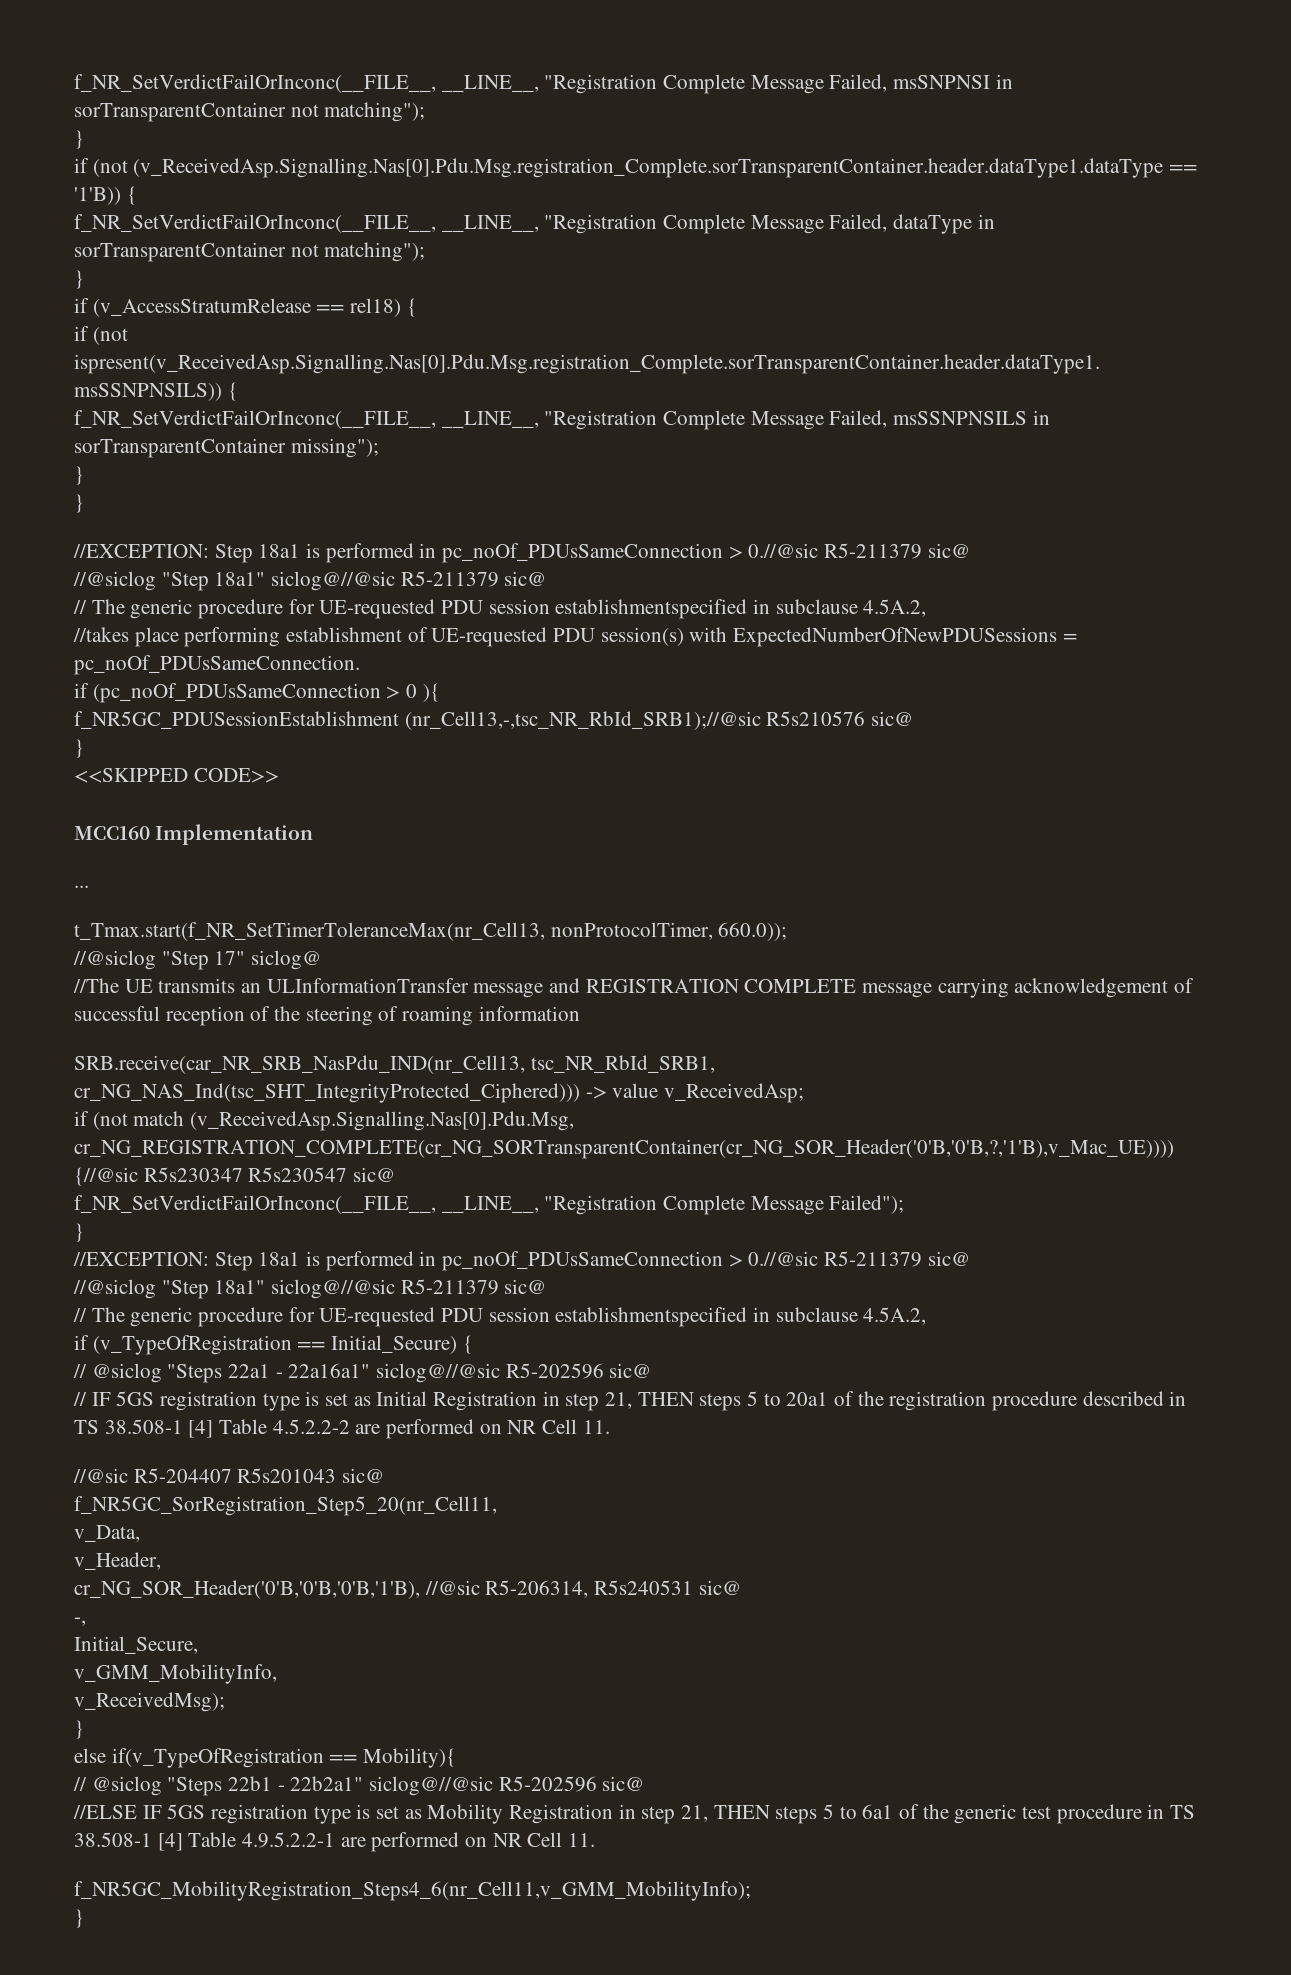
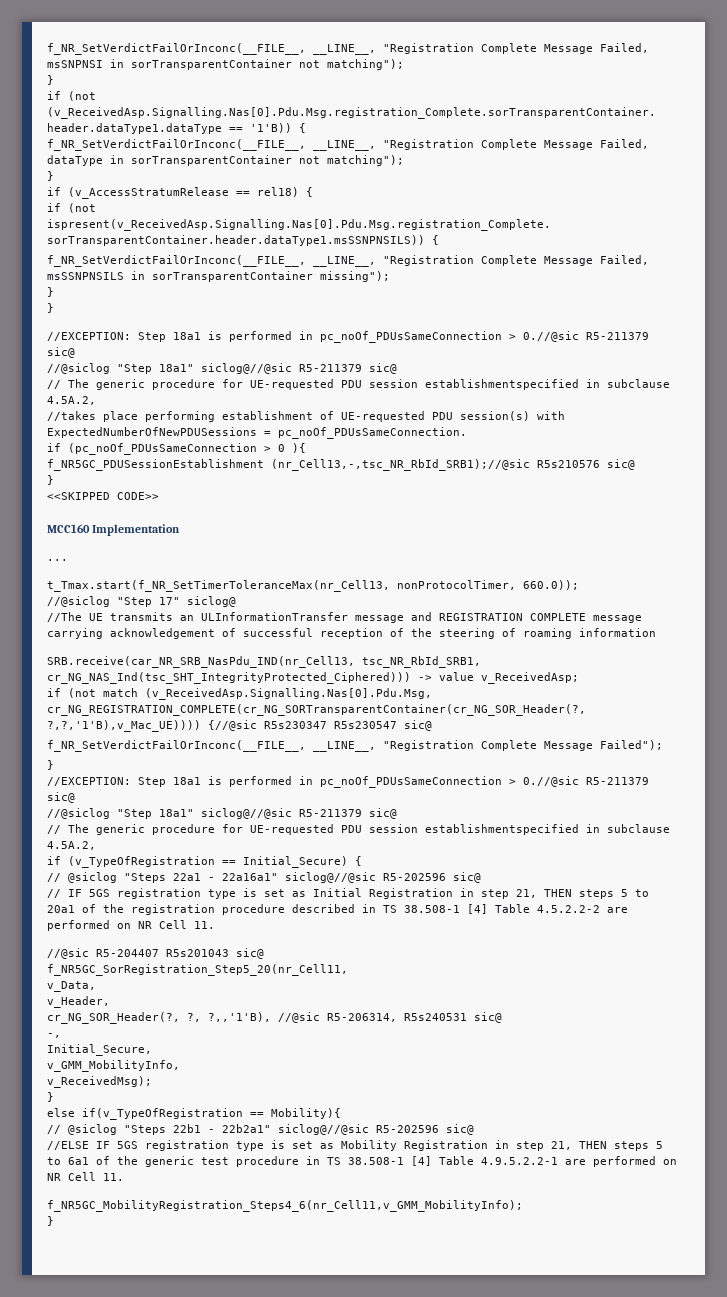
- if (not match (v_ReceivedAsp.Signalling.Nas[0].Pdu.Msg, cr_NG_REGISTRATION_COMPLETE(cr_NG_SORTransparentContainer(cr_NG_SOR_Header('0'B,'0'B,?,'1'B),v_Mac_UE)))) {//@sic R5s230347 R5s230547 sic@
+ if (not match (v_ReceivedAsp.Signalling.Nas[0].Pdu.Msg, cr_NG_REGISTRATION_COMPLETE(cr_NG_SORTransparentContainer(cr_NG_SOR_Header(?, ?,?,'1'B),v_Mac_UE)))) {//@sic R5s230347 R5s230547 sic@
- cr_NG_SOR_Header('0'B,'0'B,'0'B,'1'B), //@sic R5-206314, R5s240531 sic@
+ cr_NG_SOR_Header(?, ?, ?,,'1'B), //@sic R5-206314, R5s240531 sic@

